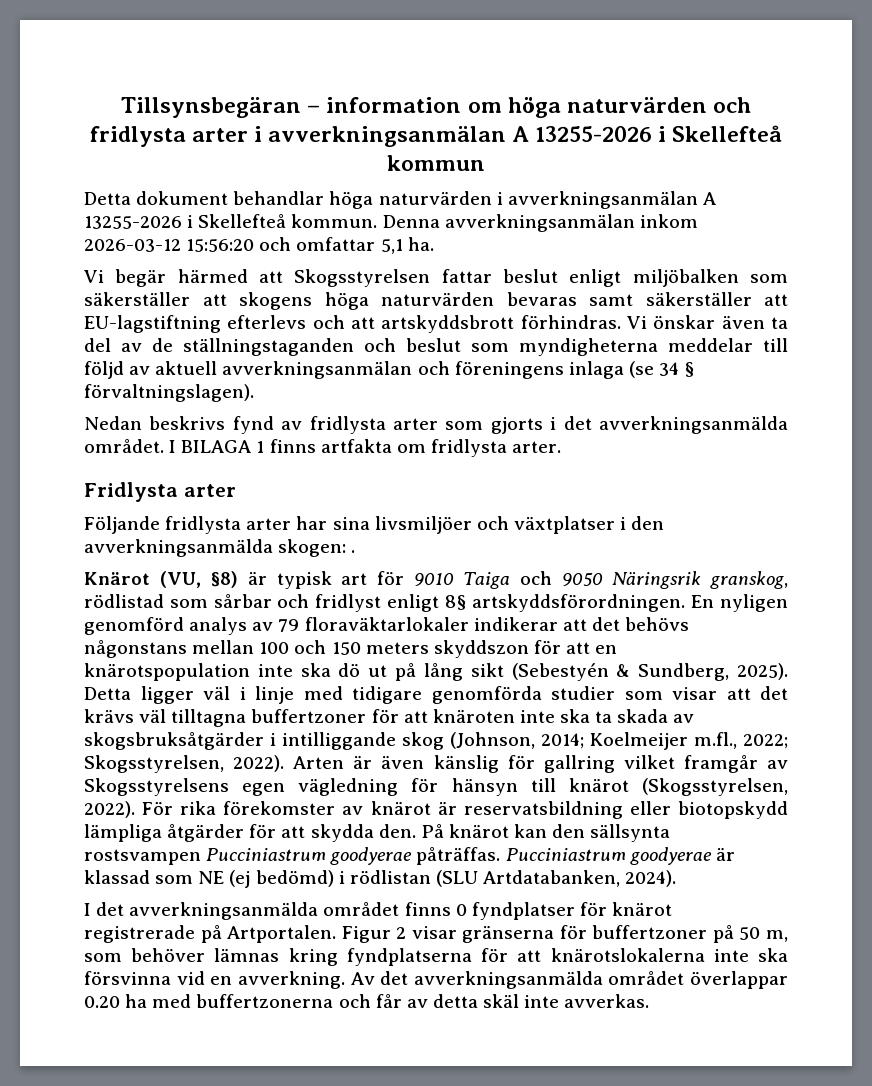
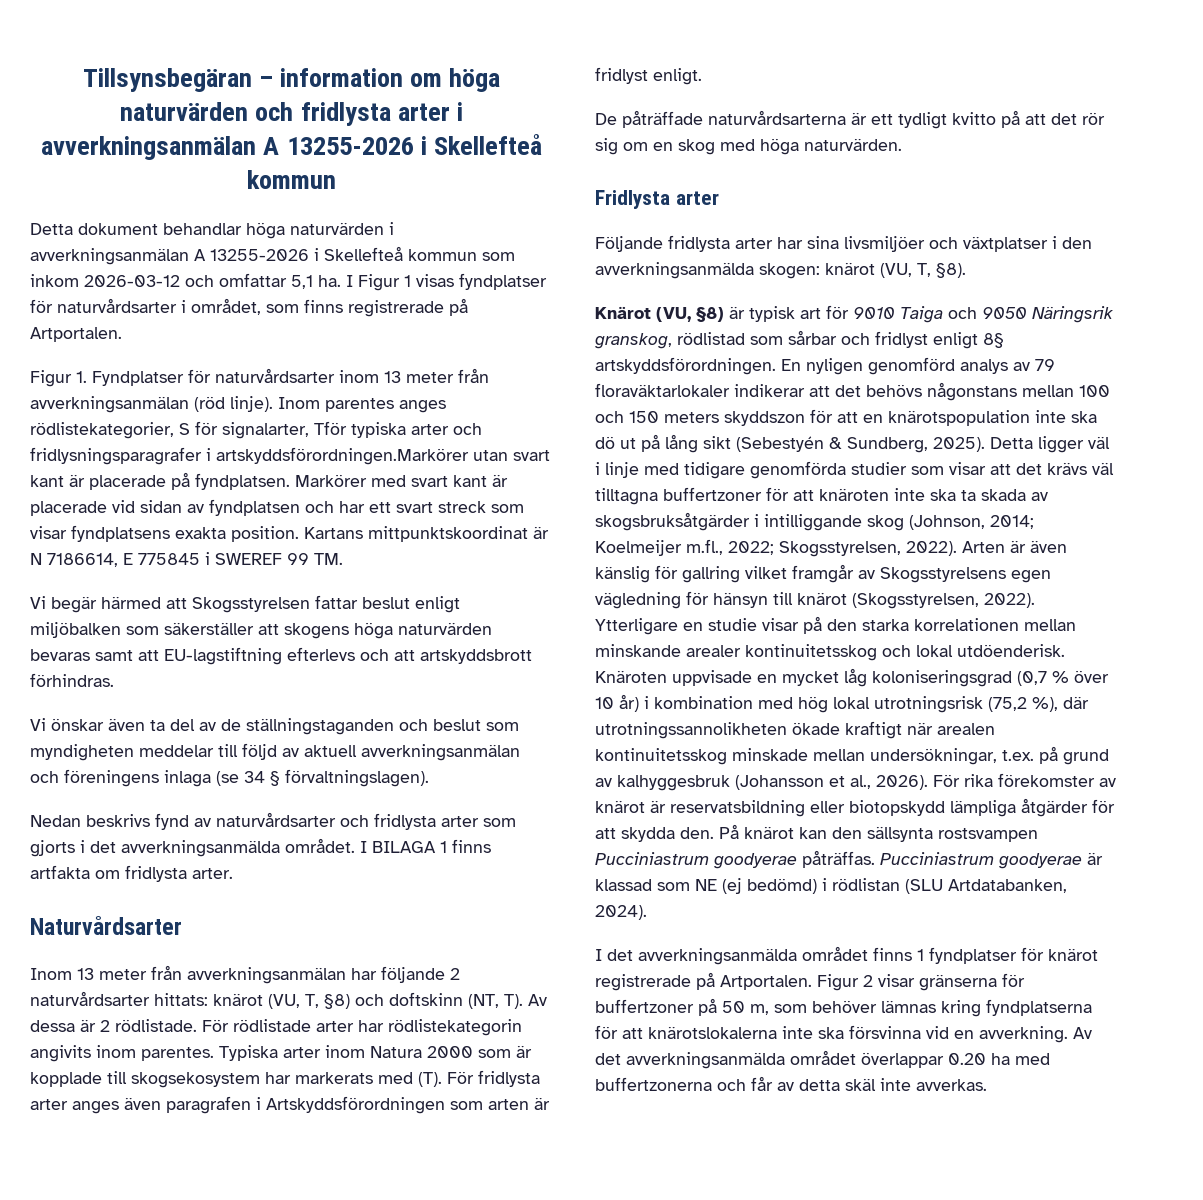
- Detta dokument behandlar höga naturvärden i avverkningsanmälan A 13255-2026 i Skellefteå kommun. Denna avverkningsanmälan inkom 2026-03-12 15:56:20 och omfattar 5,1 ha.
+ Detta dokument behandlar höga naturvärden i avverkningsanmälan A 13255-2026 i Skellefteå kommun som inkom 2026-03-12 och omfattar 5,1 ha. I Figur 1 visas fyndplatser för naturvårdsarter i området, som finns registrerade på Artportalen.
+ Figur 1. Fyndplatser för naturvårdsarter inom 13 meter från avverkningsanmälan (röd linje). Inom parentes anges rödlistekategorier, S för signalarter, Tför typiska arter och fridlysningsparagrafer i artskyddsförordningen.Markörer utan svart kant är placerade på fyndplatsen. Markörer med svart kant är placerade vid sidan av fyndplatsen och har ett svart streck som visar fyndplatsens exakta position. Kartans mittpunktskoordinat är N 7186614, E 775845 i SWEREF 99 TM.
- Vi begär härmed att Skogsstyrelsen fattar beslut enligt miljöbalken som säkerställer att skogens höga naturvärden bevaras samt säkerställer att EU-lagstiftning efterlevs och att artskyddsbrott förhindras. Vi önskar även ta del av de ställningstaganden och beslut som myndigheterna meddelar till följd av aktuell avverkningsanmälan och föreningens inlaga (se 34 § förvaltningslagen).
+ Vi begär härmed att Skogsstyrelsen fattar beslut enligt miljöbalken som säkerställer att skogens höga naturvärden bevaras samt att EU-lagstiftning efterlevs och att artskyddsbrott förhindras.
+ Vi önskar även ta del av de ställningstaganden och beslut som myndigheten meddelar till följd av aktuell avverkningsanmälan och föreningens inlaga (se 34 § förvaltningslagen).
- Nedan beskrivs fynd av fridlysta arter som gjorts i det avverkningsanmälda området.
+ Nedan beskrivs fynd av naturvårdsarter och fridlysta arter som gjorts i det avverkningsanmälda området.
+ Naturvårdsarter
+ Inom 13 meter från avverkningsanmälan har följande 2 naturvårdsarter hittats: knärot (VU, T, §8) och doftskinn (NT, T). Av dessa är 2 rödlistade. För rödlistade arter har rödlistekategorin angivits inom parentes. Typiska arter inom Natura 2000 som är kopplade till skogsekosystem har markerats med (T). För fridlysta arter anges även paragrafen i Artskyddsförordningen som arten är fridlyst enligt.
+ De påträffade naturvårdsarterna är ett tydligt kvitto på att det rör sig om en skog med höga naturvärden.
- Följande fridlysta arter har sina livsmiljöer och växtplatser i den avverkningsanmälda skogen: .
+ Följande fridlysta arter har sina livsmiljöer och växtplatser i den avverkningsanmälda skogen: knärot (VU, T, §8).
+ Ytterligare en studie visar på den starka korrelationen mellan minskande arealer kontinuitetsskog och lokal utdöenderisk. Knäroten uppvisade en mycket låg koloniseringsgrad (0,7 % över 10 år) i kombination med hög lokal utrotningsrisk (75,2 %), där utrotningssannolikheten ökade kraftigt när arealen kontinuitetsskog minskade mellan undersökningar, t.ex. på grund av kalhyggesbruk (Johansson et al., 2026).
- I det avverkningsanmälda området finns 0 fyndplatser för knärot registrerade på Artportalen.
+ I det avverkningsanmälda området finns 1 fyndplatser för knärot registrerade på Artportalen.

